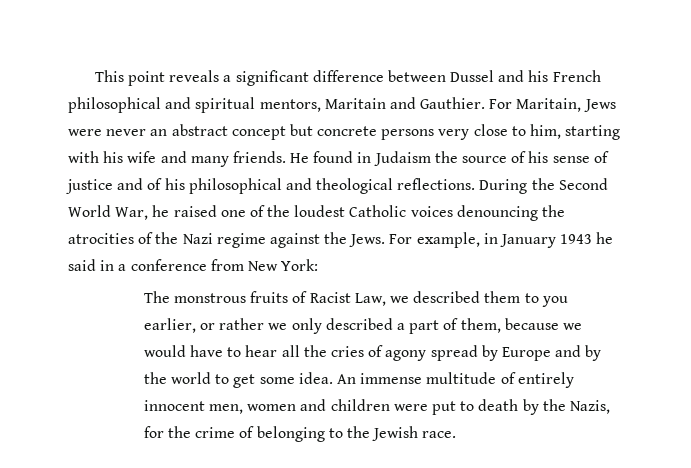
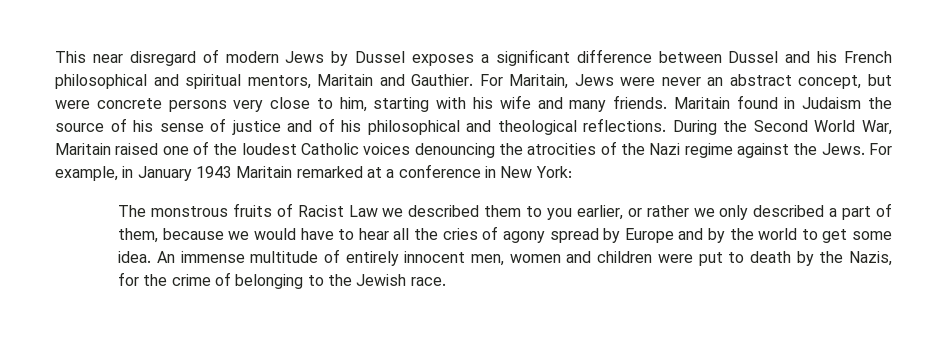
- This point reveals a significant difference between Dussel and his French philosophical and spiritual mentors, Maritain and Gauthier.
+ This near disregard of modern Jews by Dussel exposes a significant difference between Dussel and his French philosophical and spiritual mentors, Maritain and Gauthier.
- For Maritain, Jews were never an abstract concept but concrete persons very close to him, starting with his wife and many friends.
+ For Maritain, Jews were never an abstract concept, but were concrete persons very close to him, starting with his wife and many friends.
- He found in Judaism the source of his sense of justice and of his philosophical and theological reflections.
+ Maritain found in Judaism the source of his sense of justice and of his philosophical and theological reflections.
- During the Second World War, he raised one of the loudest Catholic voices denouncing the atrocities of the Nazi regime against the Jews.
+ During the Second World War, Maritain raised one of the loudest Catholic voices denouncing the atrocities of the Nazi regime against the Jews.
- For example, in January 1943 he said in a conference from New York:
+ For example, in January 1943 Maritain remarked at a conference in New York:
- The monstrous fruits of Racist Law, we described them to you earlier, or rather we only described a part of them, because we would have to hear all the cries of agony spread by Europe and by the world to get some idea.
+ The monstrous fruits of Racist Law we described them to you earlier, or rather we only described a part of them, because we would have to hear all the cries of agony spread by Europe and by the world to get some idea.

